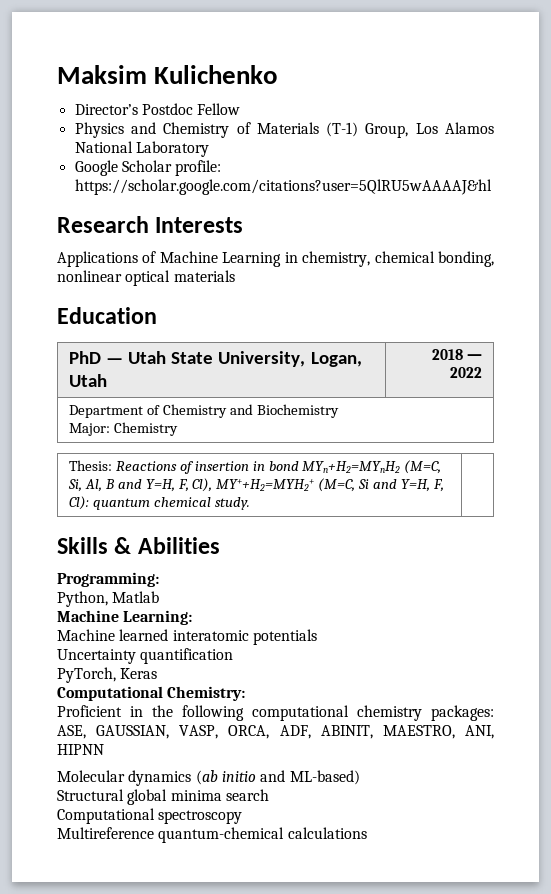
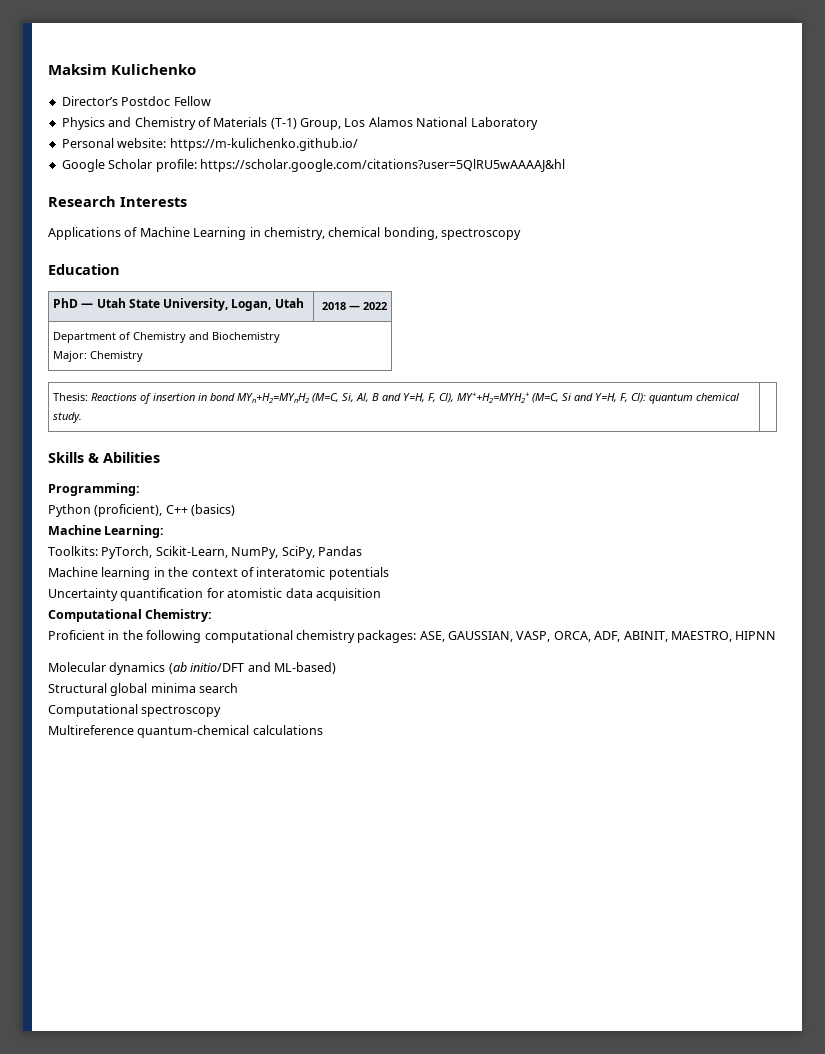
+ Personal website: https://m-kulichenko.github.io/
- Applications of Machine Learning in chemistry, chemical bonding, nonlinear optical materials
+ Applications of Machine Learning in chemistry, chemical bonding, spectroscopy
- Python, Matlab
+ Python (proficient), C++ (basics)
  Machine Learning:
- Machine learned interatomic potentials
+ Toolkits: PyTorch, Scikit-Learn, NumPy, SciPy, Pandas
+ Machine learning in the context of interatomic potentials
- Uncertainty quantification
- PyTorch, Keras
+ Uncertainty quantification for atomistic data acquisition
- Proficient in the following computational chemistry packages: ASE, GAUSSIAN, VASP, ORCA, ADF, ABINIT, MAESTRO, ANI, HIPNN
+ Proficient in the following computational chemistry packages: ASE, GAUSSIAN, VASP, ORCA, ADF, ABINIT, MAESTRO, HIPNN
- Molecular dynamics (ab initio and ML-based)
+ Molecular dynamics (ab initio/DFT and ML-based)

